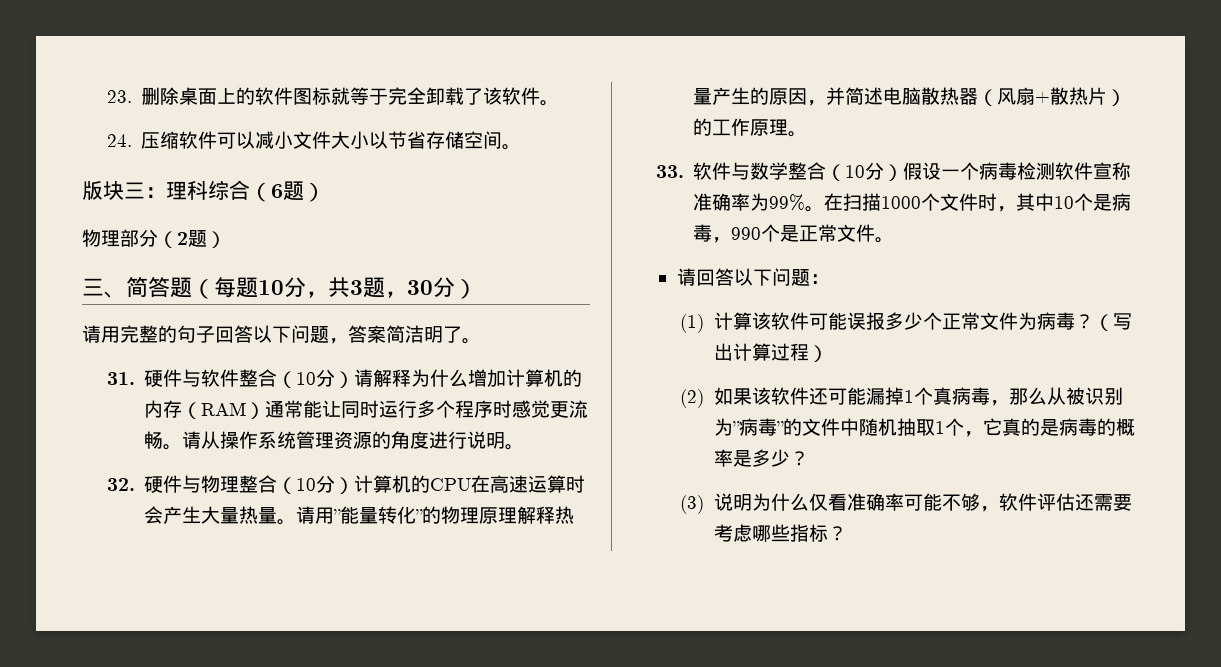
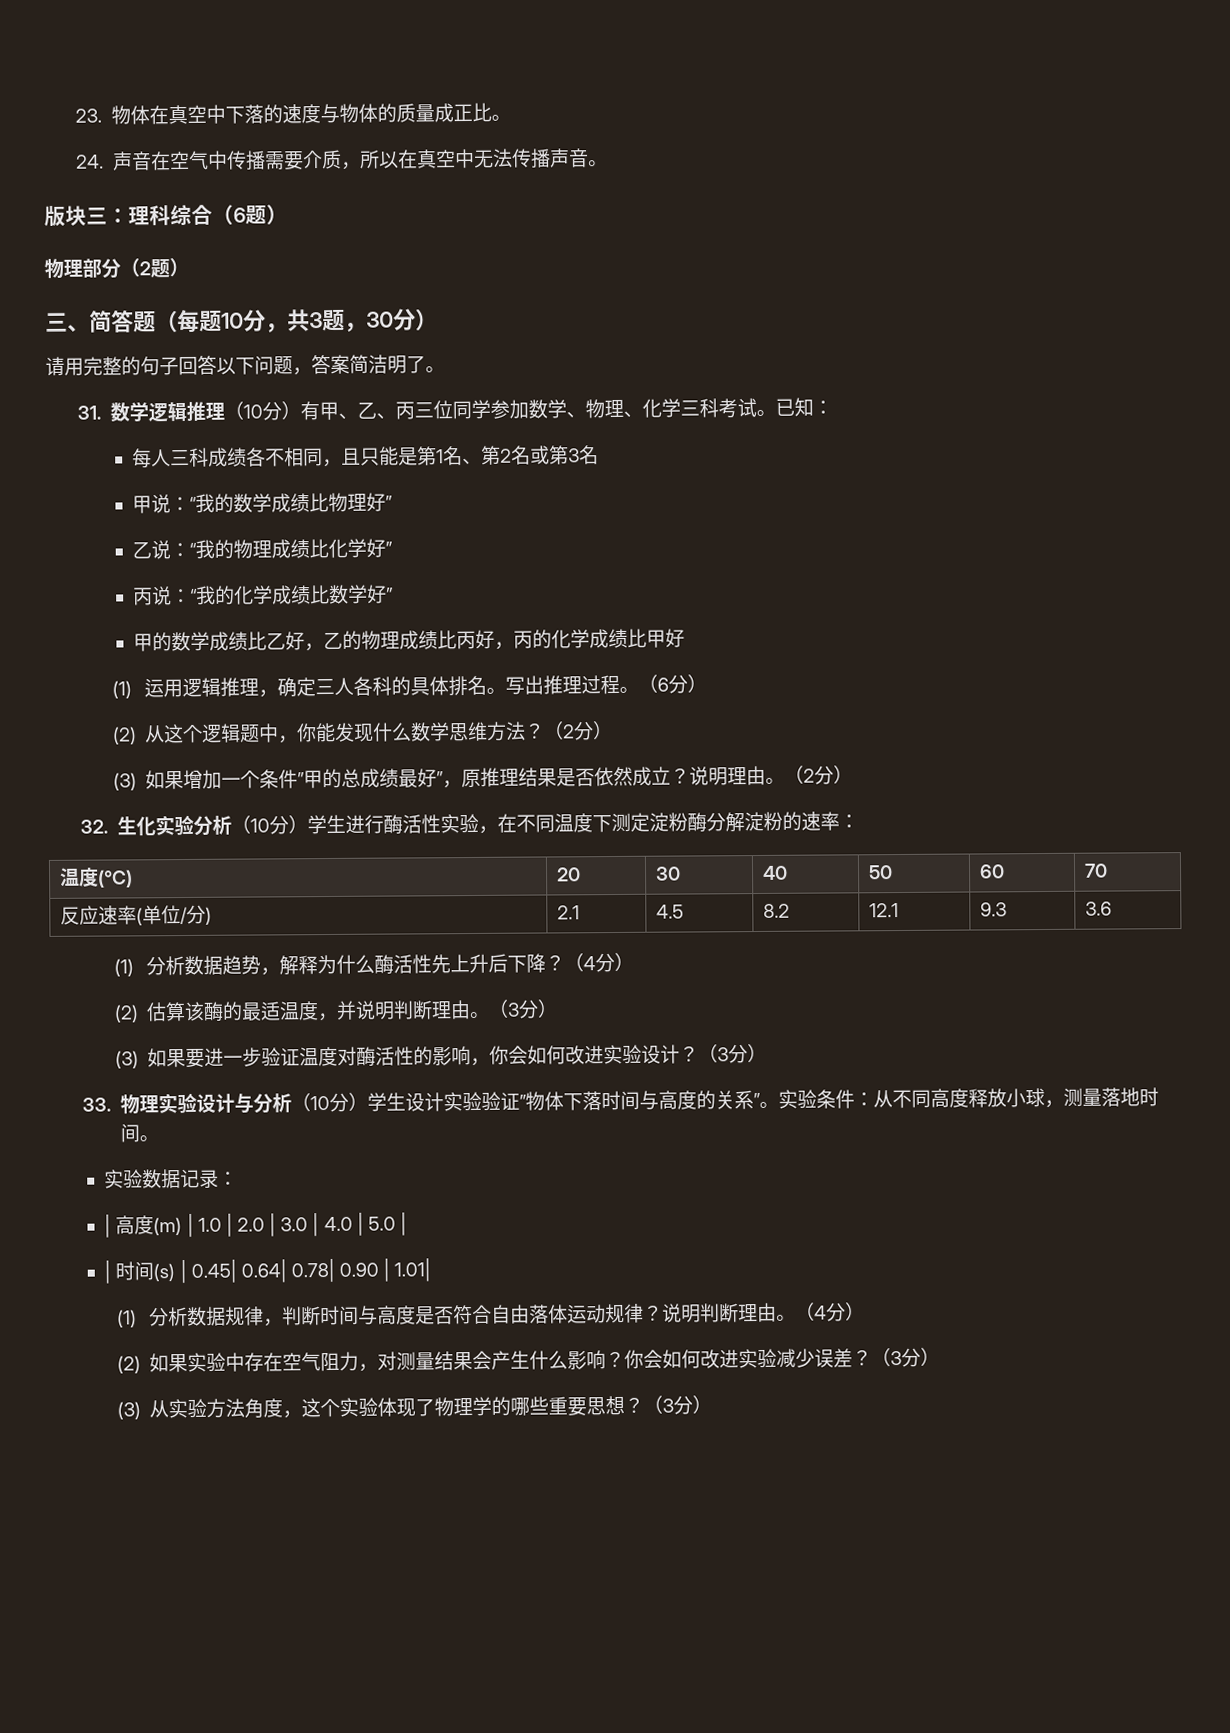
- 23.删除桌面上的软件图标就等于完全卸载了该软件。
- 24.压缩软件可以减小文件大小以节省存储空间。
+ 23.物体在真空中下落的速度与物体的质量成正比。
+ 24.声音在空气中传播需要介质，所以在真空中无法传播声音。
- 31.硬件与软件整合（10分）请解释为什么增加计算机的内存（RAM）通常能让同时运行多个程序时感觉更流畅。请从操作系统管理资源的角度进行说明。
- 32.硬件与物理整合（10分）计算机的CPU在高速运算时会产生大量热量。请用”能量转化”的物理原理解释热量产生的原因，并简述电脑散热器（风扇+散热片）的工作原理。
- 33.软件与数学整合（10分）假设一个病毒检测软件宣称准确率为99%。在扫描1000个文件时，其中10个是病毒，990个是正常文件。
- 请回答以下问题：
- (1)计算该软件可能误报多少个正常文件为病毒？（写出计算过程）
- (2)如果该软件还可能漏掉1个真病毒，那么从被识别为”病毒”的文件中随机抽取1个，它真的是病毒的概率是多少？
- (3)说明为什么仅看准确率可能不够，软件评估还需要考虑哪些指标？
+ 31.数学逻辑推理（10分）有甲、乙、丙三位同学参加数学、物理、化学三科考试。已知：
+ 每人三科成绩各不相同，且只能是第1名、第2名或第3名
+ 甲说：“我的数学成绩比物理好”
+ 乙说：“我的物理成绩比化学好”
+ 丙说：“我的化学成绩比数学好”
+ 甲的数学成绩比乙好，乙的物理成绩比丙好，丙的化学成绩比甲好
+ (1)运用逻辑推理，确定三人各科的具体排名。写出推理过程。（6分）
+ (2)从这个逻辑题中，你能发现什么数学思维方法？（2分）
+ (3)如果增加一个条件”甲的总成绩最好”，原推理结果是否依然成立？说明理由。（2分）
+ 32.生化实验分析（10分）学生进行酶活性实验，在不同温度下测定淀粉酶分解淀粉的速率：
+ 温度(°C) | 20 | 30 | 40 | 50 | 60 | 70
+ 反应速率(单位/分) | 2.1 | 4.5 | 8.2 | 12.1 | 9.3 | 3.6
+ (1)分析数据趋势，解释为什么酶活性先上升后下降？（4分）
+ (2)估算该酶的最适温度，并说明判断理由。（3分）
+ (3)如果要进一步验证温度对酶活性的影响，你会如何改进实验设计？（3分）
+ 33.物理实验设计与分析（10分）学生设计实验验证”物体下落时间与高度的关系”。实验条件：从不同高度释放小球，测量落地时间。
+ 实验数据记录：
+ | 高度(m) | 1.0 | 2.0 | 3.0 | 4.0 | 5.0 |
+ | 时间(s) | 0.45| 0.64| 0.78| 0.90 | 1.01|
+ (1)分析数据规律，判断时间与高度是否符合自由落体运动规律？说明判断理由。（4分）
+ (2)如果实验中存在空气阻力，对测量结果会产生什么影响？你会如何改进实验减少误差？（3分）
+ (3)从实验方法角度，这个实验体现了物理学的哪些重要思想？（3分）

